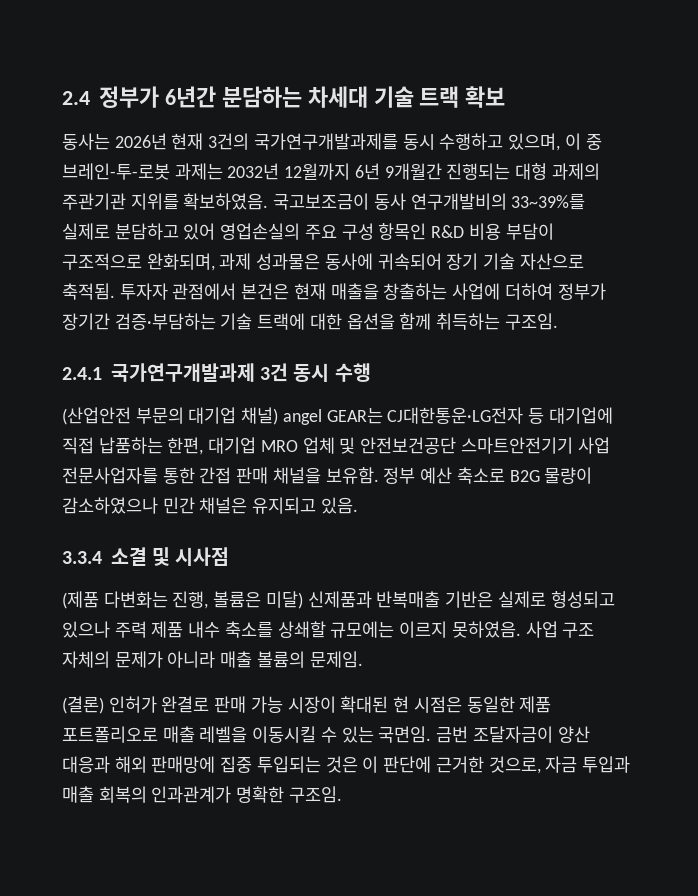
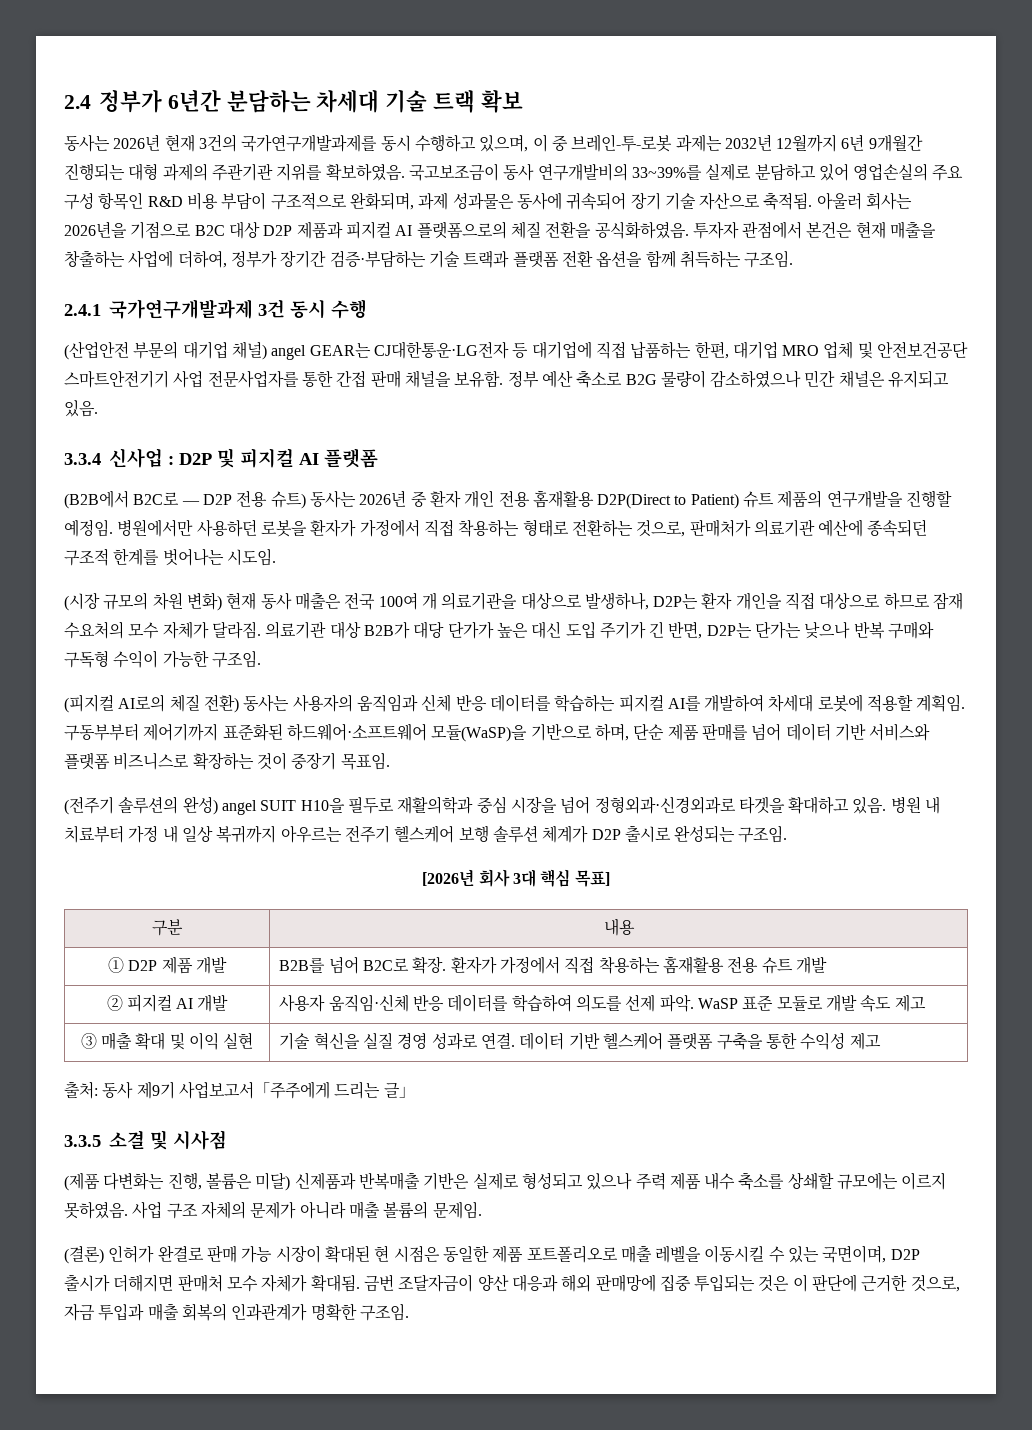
+ 아울러 회사는 2026년을 기점으로 B2C 대상 D2P 제품과 피지컬 AI 플랫폼으로의 체질 전환을 공식화하였음.
- 투자자 관점에서 본건은 현재 매출을 창출하는 사업에 더하여 정부가 장기간 검증·부담하는 기술 트랙에 대한 옵션을 함께 취득하는 구조임.
+ 투자자 관점에서 본건은 현재 매출을 창출하는 사업에 더하여, 정부가 장기간 검증·부담하는 기술 트랙과 플랫폼 전환 옵션을 함께 취득하는 구조임.
- 3.3.4 소결 및 시사점
+ 3.3.4 신사업 : D2P 및 피지컬 AI 플랫폼
+ (B2B에서 B2C로 — D2P 전용 슈트) 동사는 2026년 중 환자 개인 전용 홈재활용 D2P(Direct to Patient) 슈트 제품의 연구개발을 진행할 예정임. 병원에서만 사용하던 로봇을 환자가 가정에서 직접 착용하는 형태로 전환하는 것으로, 판매처가 의료기관 예산에 종속되던 구조적 한계를 벗어나는 시도임.
+ (시장 규모의 차원 변화) 현재 동사 매출은 전국 100여 개 의료기관을 대상으로 발생하나, D2P는 환자 개인을 직접 대상으로 하므로 잠재 수요처의 모수 자체가 달라짐. 의료기관 대상 B2B가 대당 단가가 높은 대신 도입 주기가 긴 반면, D2P는 단가는 낮으나 반복 구매와 구독형 수익이 가능한 구조임.
+ (피지컬 AI로의 체질 전환) 동사는 사용자의 움직임과 신체 반응 데이터를 학습하는 피지컬 AI를 개발하여 차세대 로봇에 적용할 계획임. 구동부부터 제어기까지 표준화된 하드웨어·소프트웨어 모듈(WaSP)을 기반으로 하며, 단순 제품 판매를 넘어 데이터 기반 서비스와 플랫폼 비즈니스로 확장하는 것이 중장기 목표임.
+ (전주기 솔루션의 완성) angel SUIT H10을 필두로 재활의학과 중심 시장을 넘어 정형외과·신경외과로 타겟을 확대하고 있음. 병원 내 치료부터 가정 내 일상 복귀까지 아우르는 전주기 헬스케어 보행 솔루션 체계가 D2P 출시로 완성되는 구조임.
+ [2026년 회사 3대 핵심 목표]
+ 구분 | 내용
+ ① D2P 제품 개발 | B2B를 넘어 B2C로 확장. 환자가 가정에서 직접 착용하는 홈재활용 전용 슈트 개발
+ ② 피지컬 AI 개발 | 사용자 움직임·신체 반응 데이터를 학습하여 의도를 선제 파악. WaSP 표준 모듈로 개발 속도 제고
+ ③ 매출 확대 및 이익 실현 | 기술 혁신을 실질 경영 성과로 연결. 데이터 기반 헬스케어 플랫폼 구축을 통한 수익성 제고
+ 출처: 동사 제9기 사업보고서「주주에게 드리는 글」
+ 3.3.5 소결 및 시사점
- (결론) 인허가 완결로 판매 가능 시장이 확대된 현 시점은 동일한 제품 포트폴리오로 매출 레벨을 이동시킬 수 있는 국면임.
+ (결론) 인허가 완결로 판매 가능 시장이 확대된 현 시점은 동일한 제품 포트폴리오로 매출 레벨을 이동시킬 수 있는 국면이며, D2P 출시가 더해지면 판매처 모수 자체가 확대됨.

